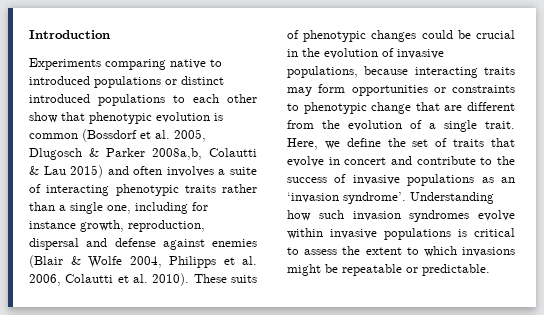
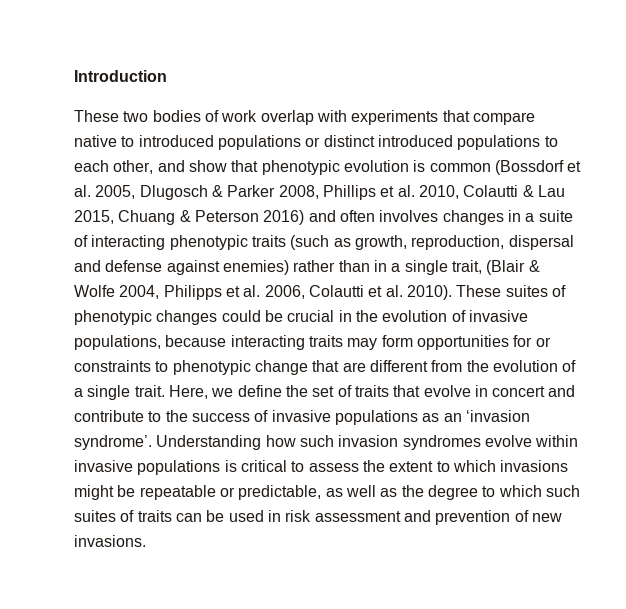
- Experiments comparing native to introduced populations or distinct introduced populations to each other show that phenotypic evolution is common (Bossdorf et al. 2005, Dlugosch & Parker 2008a,b, Colautti & Lau 2015) and often involves a suite of interacting phenotypic traits rather than a single one, including for instance growth, reproduction, dispersal and defense against enemies (Blair & Wolfe 2004, Philipps et al. 2006, Colautti et al. 2010).
+ These two bodies of work overlap with experiments that compare native to introduced populations or distinct introduced populations to each other, and show that phenotypic evolution is common (Bossdorf et al. 2005, Dlugosch & Parker 2008, Phillips et al. 2010, Colautti & Lau 2015, Chuang & Peterson 2016) and often involves changes in a suite of interacting phenotypic traits (such as growth, reproduction, dispersal and defense against enemies) rather than in a single trait, (Blair & Wolfe 2004, Philipps et al. 2006, Colautti et al. 2010).
- These suits of phenotypic changes could be crucial in the evolution of invasive populations, because interacting traits may form opportunities or constraints to phenotypic change that are different from the evolution of a single trait.
+ These suites of phenotypic changes could be crucial in the evolution of invasive populations, because interacting traits may form opportunities for or constraints to phenotypic change that are different from the evolution of a single trait.
- Understanding how such invasion syndromes evolve within invasive populations is critical to assess the extent to which invasions might be repeatable or predictable.
+ Understanding how such invasion syndromes evolve within invasive populations is critical to assess the extent to which invasions might be repeatable or predictable, as well as the degree to which such suites of traits can be used in risk assessment and prevention of new invasions.

